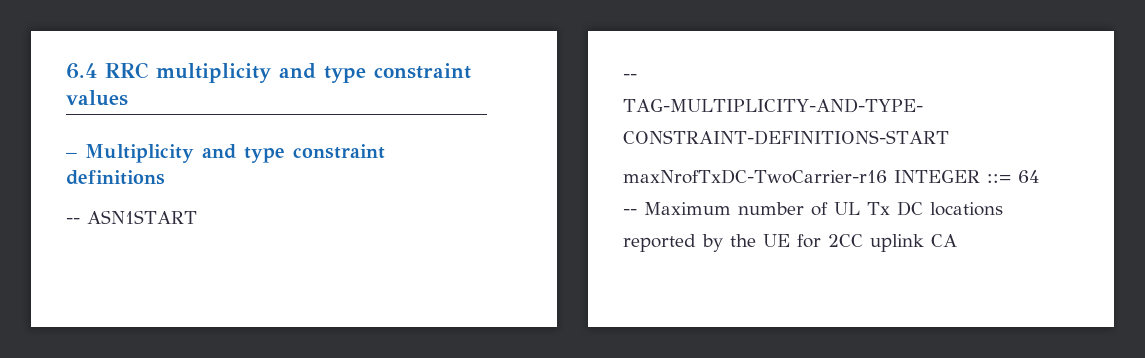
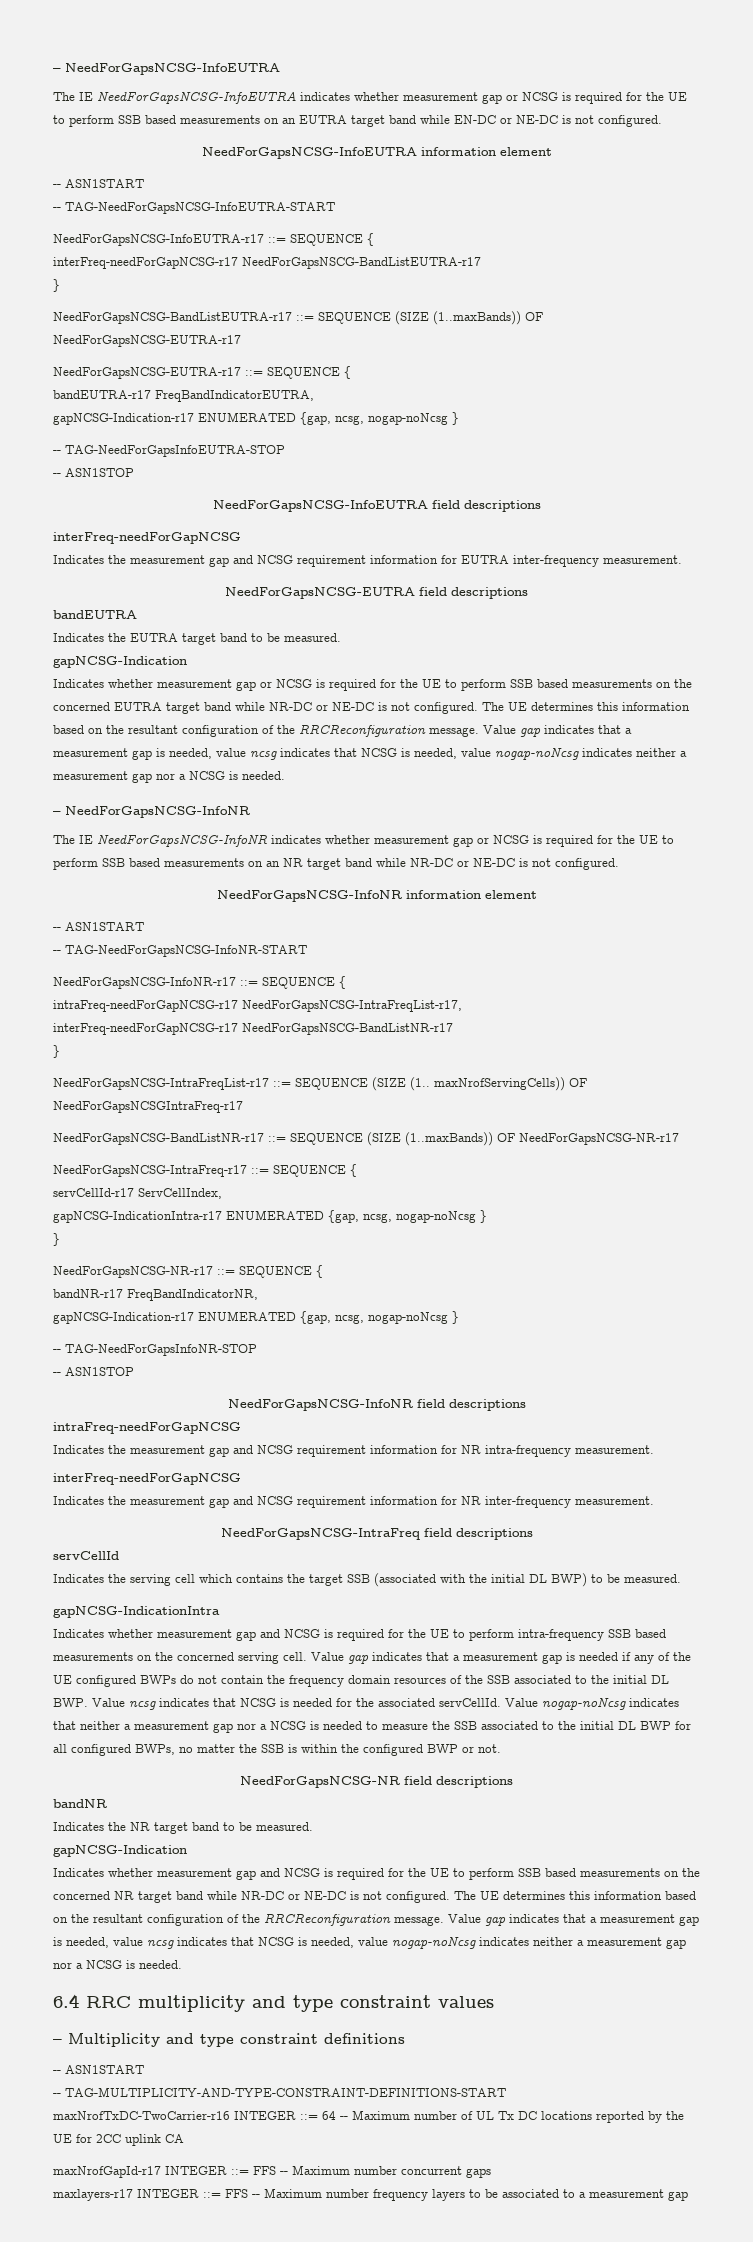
+ – NeedForGapsNCSG-InfoEUTRA
+ The IE NeedForGapsNCSG-InfoEUTRA indicates whether measurement gap or NCSG is required for the UE to perform SSB based measurements on an EUTRA target band while EN-DC or NE-DC is not configured.
+ NeedForGapsNCSG-InfoEUTRA information element
+ -- ASN1START
+ -- TAG-NeedForGapsNCSG-InfoEUTRA-START
+ NeedForGapsNCSG-InfoEUTRA-r17 ::= SEQUENCE {
+ interFreq-needForGapNCSG-r17 NeedForGapsNSCG-BandListEUTRA-r17
+ }
+ NeedForGapsNCSG-BandListEUTRA-r17 ::= SEQUENCE (SIZE (1..maxBands)) OF NeedForGapsNCSG-EUTRA-r17
+ NeedForGapsNCSG-EUTRA-r17 ::= SEQUENCE {
+ bandEUTRA-r17 FreqBandIndicatorEUTRA,
+ gapNCSG-Indication-r17 ENUMERATED {gap, ncsg, nogap-noNcsg }
+ -- TAG-NeedForGapsInfoEUTRA-STOP
+ -- ASN1STOP
+ NeedForGapsNCSG-InfoEUTRA field descriptions
+ interFreq-needForGapNCSG
+ Indicates the measurement gap and NCSG requirement information for EUTRA inter-frequency measurement.
+ NeedForGapsNCSG-EUTRA field descriptions
+ bandEUTRA
+ Indicates the EUTRA target band to be measured.
+ gapNCSG-Indication
+ Indicates whether measurement gap or NCSG is required for the UE to perform SSB based measurements on the concerned EUTRA target band while NR-DC or NE-DC is not configured. The UE determines this information based on the resultant configuration of the RRCReconfiguration message. Value gap indicates that a measurement gap is needed, value ncsg indicates that NCSG is needed, value nogap-noNcsg indicates neither a measurement gap nor a NCSG is needed.
+ – NeedForGapsNCSG-InfoNR
+ The IE NeedForGapsNCSG-InfoNR indicates whether measurement gap or NCSG is required for the UE to perform SSB based measurements on an NR target band while NR-DC or NE-DC is not configured.
+ NeedForGapsNCSG-InfoNR information element
+ -- ASN1START
+ -- TAG-NeedForGapsNCSG-InfoNR-START
+ NeedForGapsNCSG-InfoNR-r17 ::= SEQUENCE {
+ intraFreq-needForGapNCSG-r17 NeedForGapsNCSG-IntraFreqList-r17,
+ interFreq-needForGapNCSG-r17 NeedForGapsNSCG-BandListNR-r17
+ }
+ NeedForGapsNCSG-IntraFreqList-r17 ::= SEQUENCE (SIZE (1.. maxNrofServingCells)) OF NeedForGapsNCSGIntraFreq-r17
+ NeedForGapsNCSG-BandListNR-r17 ::= SEQUENCE (SIZE (1..maxBands)) OF NeedForGapsNCSG-NR-r17
+ NeedForGapsNCSG-IntraFreq-r17 ::= SEQUENCE {
+ servCellId-r17 ServCellIndex,
+ gapNCSG-IndicationIntra-r17 ENUMERATED {gap, ncsg, nogap-noNcsg }
+ }
+ NeedForGapsNCSG-NR-r17 ::= SEQUENCE {
+ bandNR-r17 FreqBandIndicatorNR,
+ gapNCSG-Indication-r17 ENUMERATED {gap, ncsg, nogap-noNcsg }
+ -- TAG-NeedForGapsInfoNR-STOP
+ -- ASN1STOP
+ NeedForGapsNCSG-InfoNR field descriptions
+ intraFreq-needForGapNCSG
+ Indicates the measurement gap and NCSG requirement information for NR intra-frequency measurement.
+ interFreq-needForGapNCSG
+ Indicates the measurement gap and NCSG requirement information for NR inter-frequency measurement.
+ NeedForGapsNCSG-IntraFreq field descriptions
+ servCellId
+ Indicates the serving cell which contains the target SSB (associated with the initial DL BWP) to be measured.
+ gapNCSG-IndicationIntra
+ Indicates whether measurement gap and NCSG is required for the UE to perform intra-frequency SSB based measurements on the concerned serving cell. Value gap indicates that a measurement gap is needed if any of the UE configured BWPs do not contain the frequency domain resources of the SSB associated to the initial DL BWP. Value ncsg indicates that NCSG is needed for the associated servCellId. Value nogap-noNcsg indicates that neither a measurement gap nor a NCSG is needed to measure the SSB associated to the initial DL BWP for all configured BWPs, no matter the SSB is within the configured BWP or not.
+ NeedForGapsNCSG-NR field descriptions
+ bandNR
+ Indicates the NR target band to be measured.
+ gapNCSG-Indication
+ Indicates whether measurement gap and NCSG is required for the UE to perform SSB based measurements on the concerned NR target band while NR-DC or NE-DC is not configured. The UE determines this information based on the resultant configuration of the RRCReconfiguration message. Value gap indicates that a measurement gap is needed, value ncsg indicates that NCSG is needed, value nogap-noNcsg indicates neither a measurement gap nor a NCSG is needed.
+ maxNrofGapId-r17 INTEGER ::= FFS -- Maximum number concurrent gaps
+ maxlayers-r17 INTEGER ::= FFS -- Maximum number frequency layers to be associated to a measurement gap

